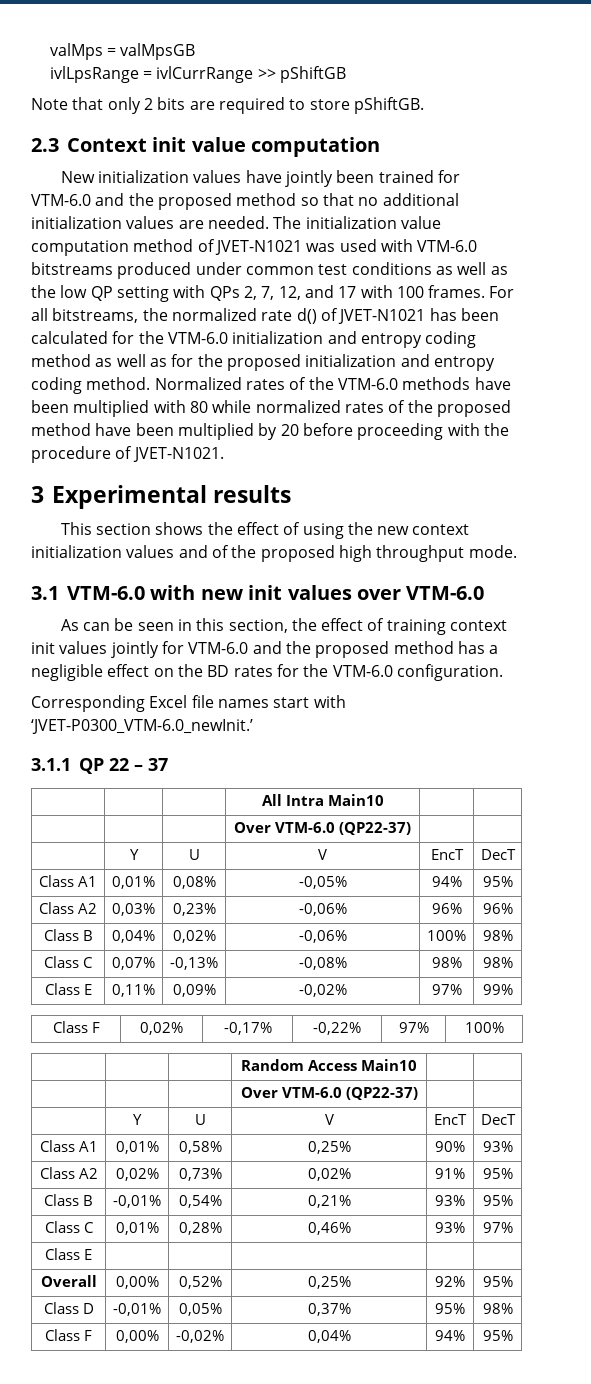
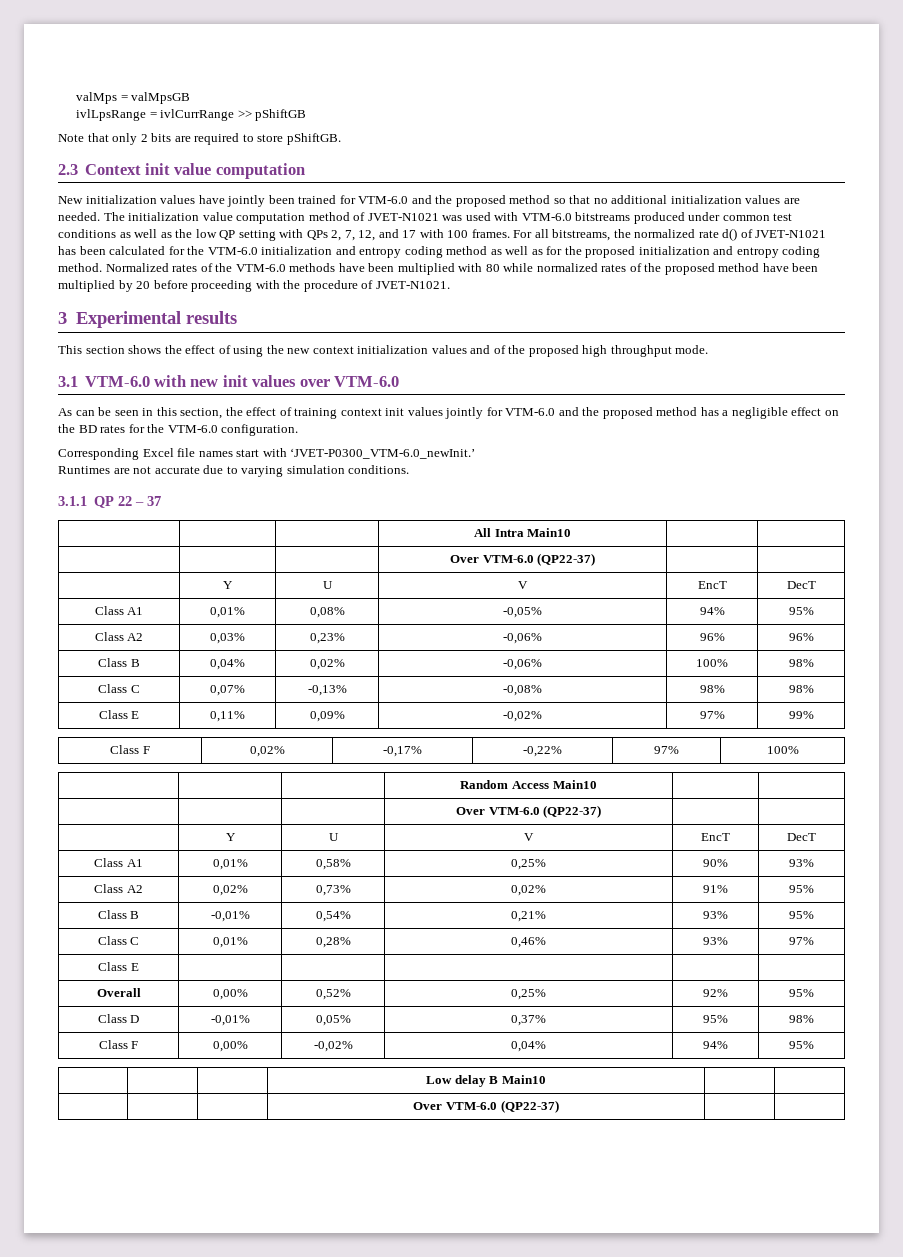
+ Runtimes are not accurate due to varying simulation conditions.
+ | | | Low delay B Main10 | |
+ | | | Over VTM-6.0 (QP22-37) | |

